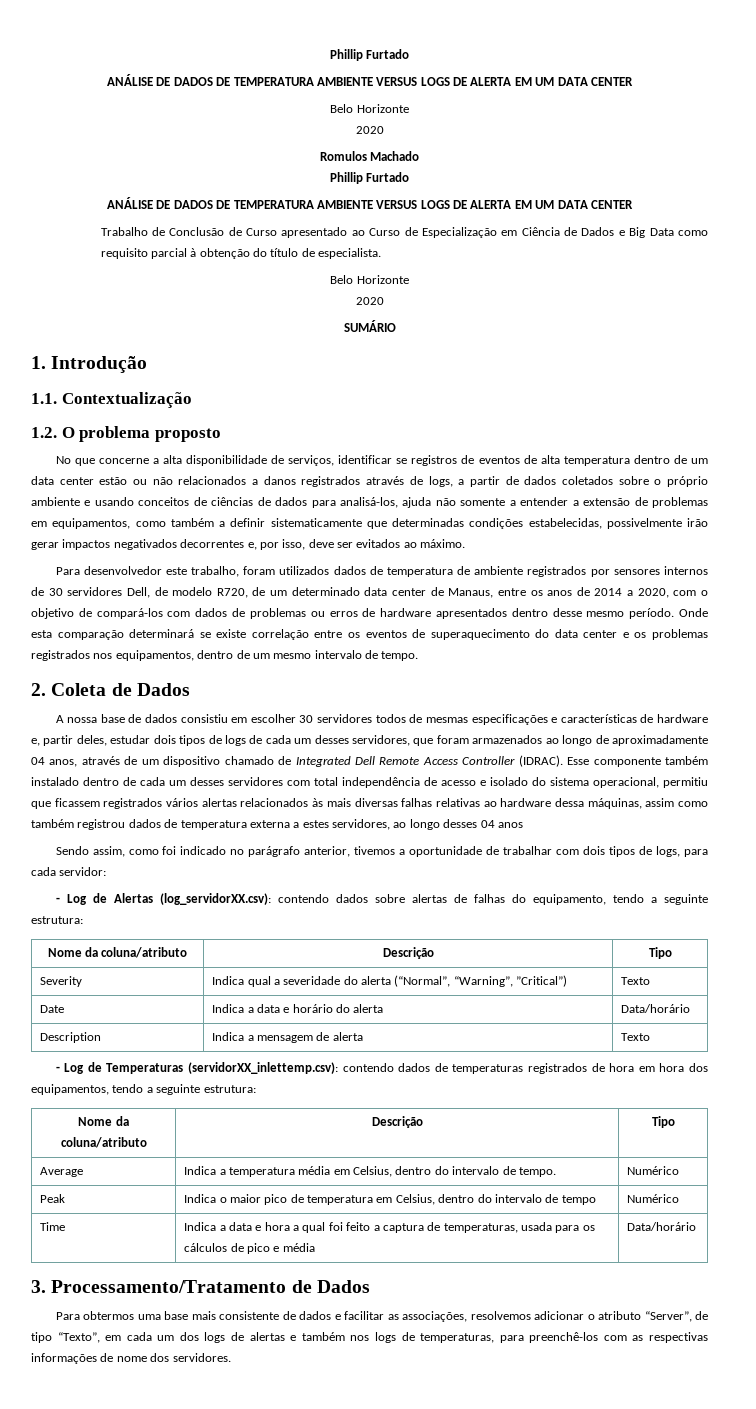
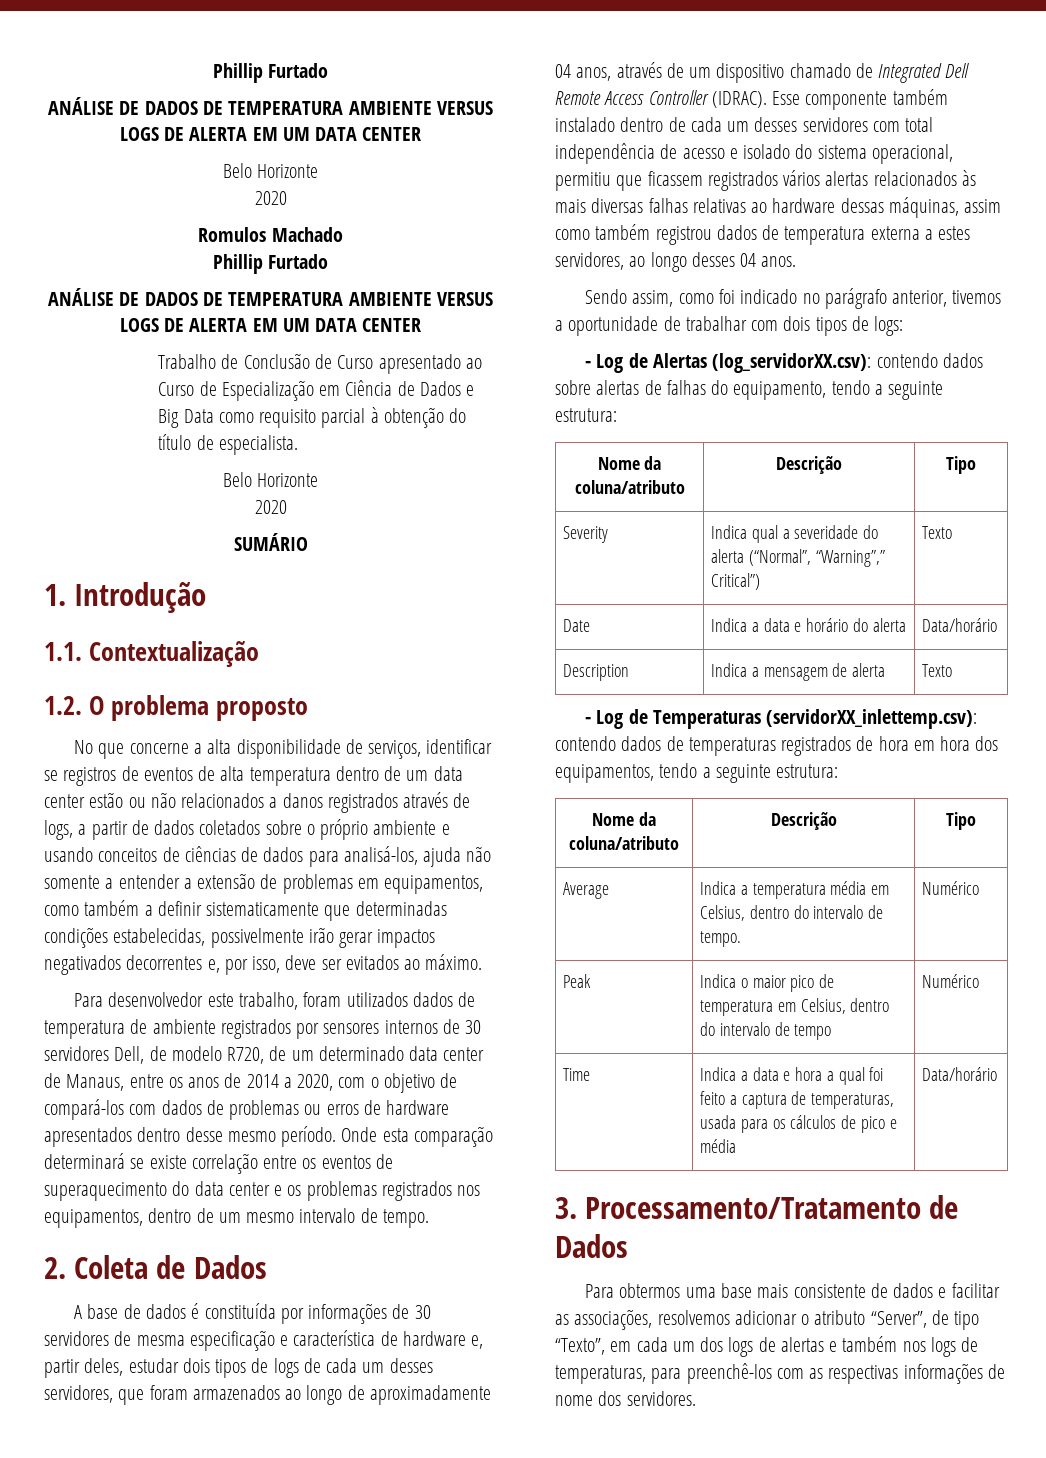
- A nossa base de dados consistiu em escolher 30 servidores todos de mesmas especificações e características de hardware e, partir deles, estudar dois tipos de logs de cada um desses servidores, que foram armazenados ao longo de aproximadamente 04 anos, através de um dispositivo chamado de Integrated Dell Remote Access Controller (IDRAC).
+ A base de dados é constituída por informações de 30 servidores de mesma especificação e característica de hardware e, partir deles, estudar dois tipos de logs de cada um desses servidores, que foram armazenados ao longo de aproximadamente 04 anos, através de um dispositivo chamado de Integrated Dell Remote Access Controller (IDRAC).
- Esse componente também instalado dentro de cada um desses servidores com total independência de acesso e isolado do sistema operacional, permitiu que ficassem registrados vários alertas relacionados às mais diversas falhas relativas ao hardware dessa máquinas, assim como também registrou dados de temperatura externa a estes servidores, ao longo desses 04 anos
+ Esse componente também instalado dentro de cada um desses servidores com total independência de acesso e isolado do sistema operacional, permitiu que ficassem registrados vários alertas relacionados às mais diversas falhas relativas ao hardware dessas máquinas, assim como também registrou dados de temperatura externa a estes servidores, ao longo desses 04 anos.
- Sendo assim, como foi indicado no parágrafo anterior, tivemos a oportunidade de trabalhar com dois tipos de logs, para cada servidor:
+ Sendo assim, como foi indicado no parágrafo anterior, tivemos a oportunidade de trabalhar com dois tipos de logs:
- Severity | Indica qual a severidade do alerta (“Normal”, “Warning”, ”Critical”) | Texto
+ Severity | Indica qual a severidade do alerta (“Normal”, “Warning”,” Critical”) | Texto

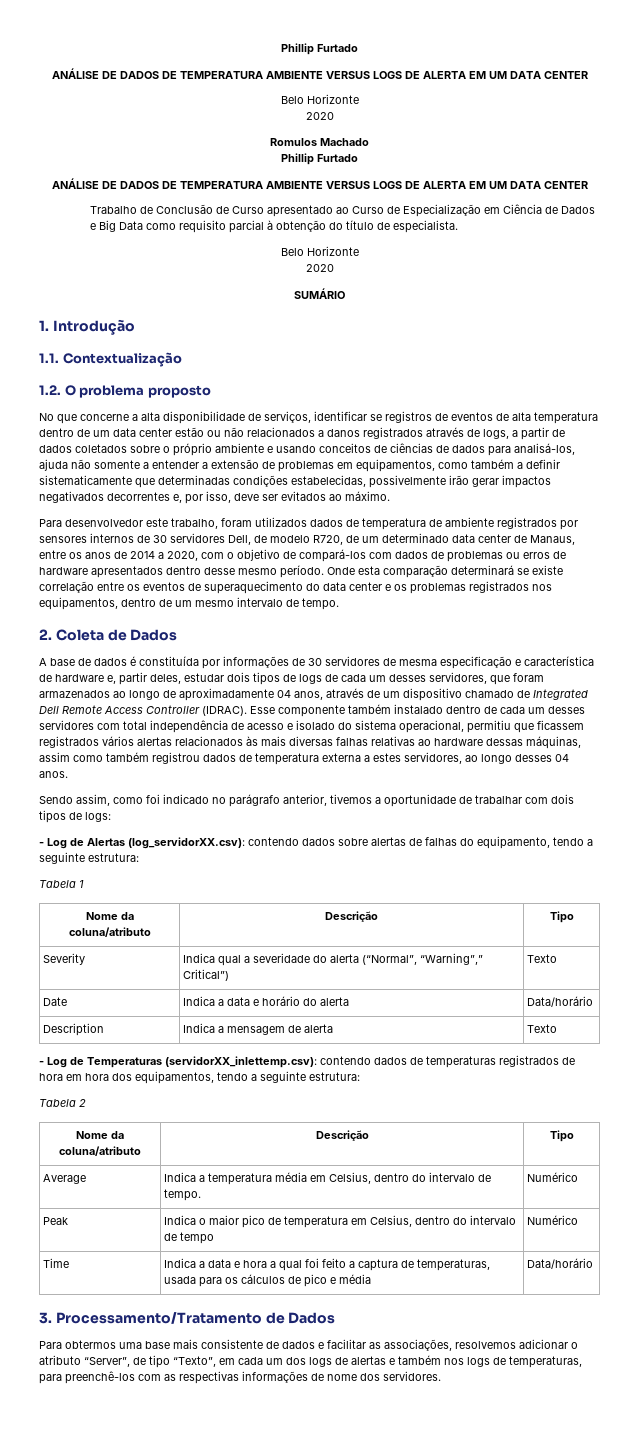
+ Tabela 1
+ Tabela 2

